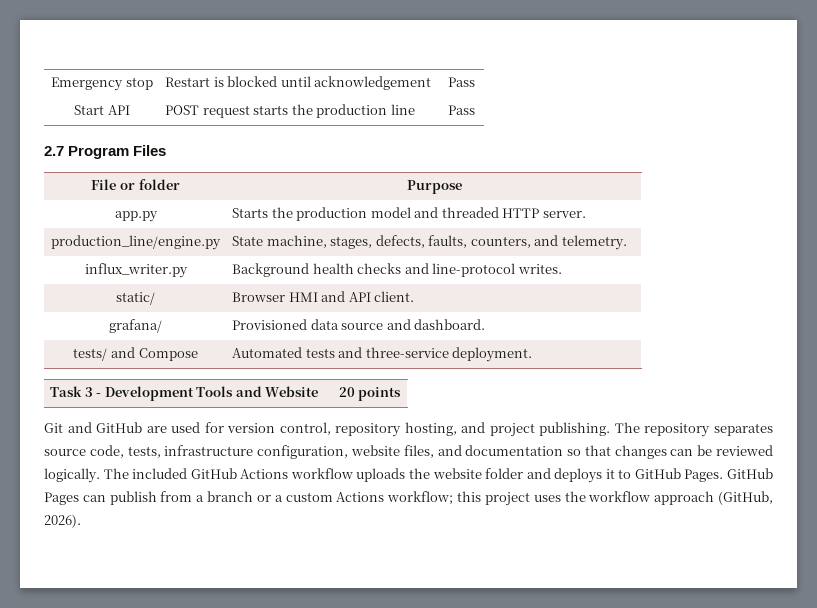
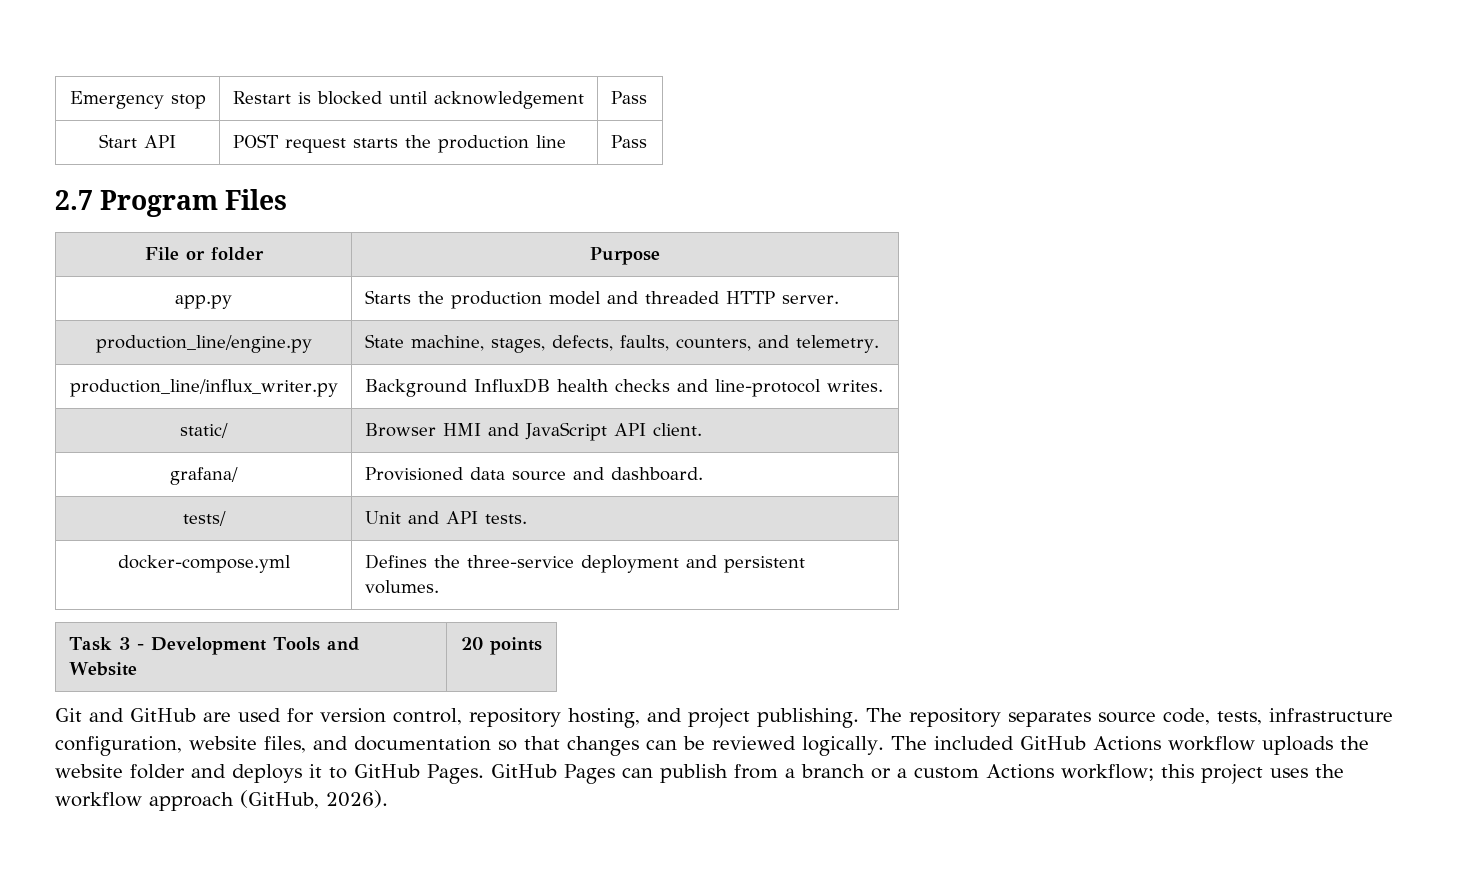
- influx_writer.py | Background health checks and line-protocol writes.
+ production_line/influx_writer.py | Background InfluxDB health checks and line-protocol writes.
- static/ | Browser HMI and API client.
+ static/ | Browser HMI and JavaScript API client.
- tests/ and Compose | Automated tests and three-service deployment.
+ tests/ | Unit and API tests.
+ docker-compose.yml | Defines the three-service deployment and persistent volumes.

